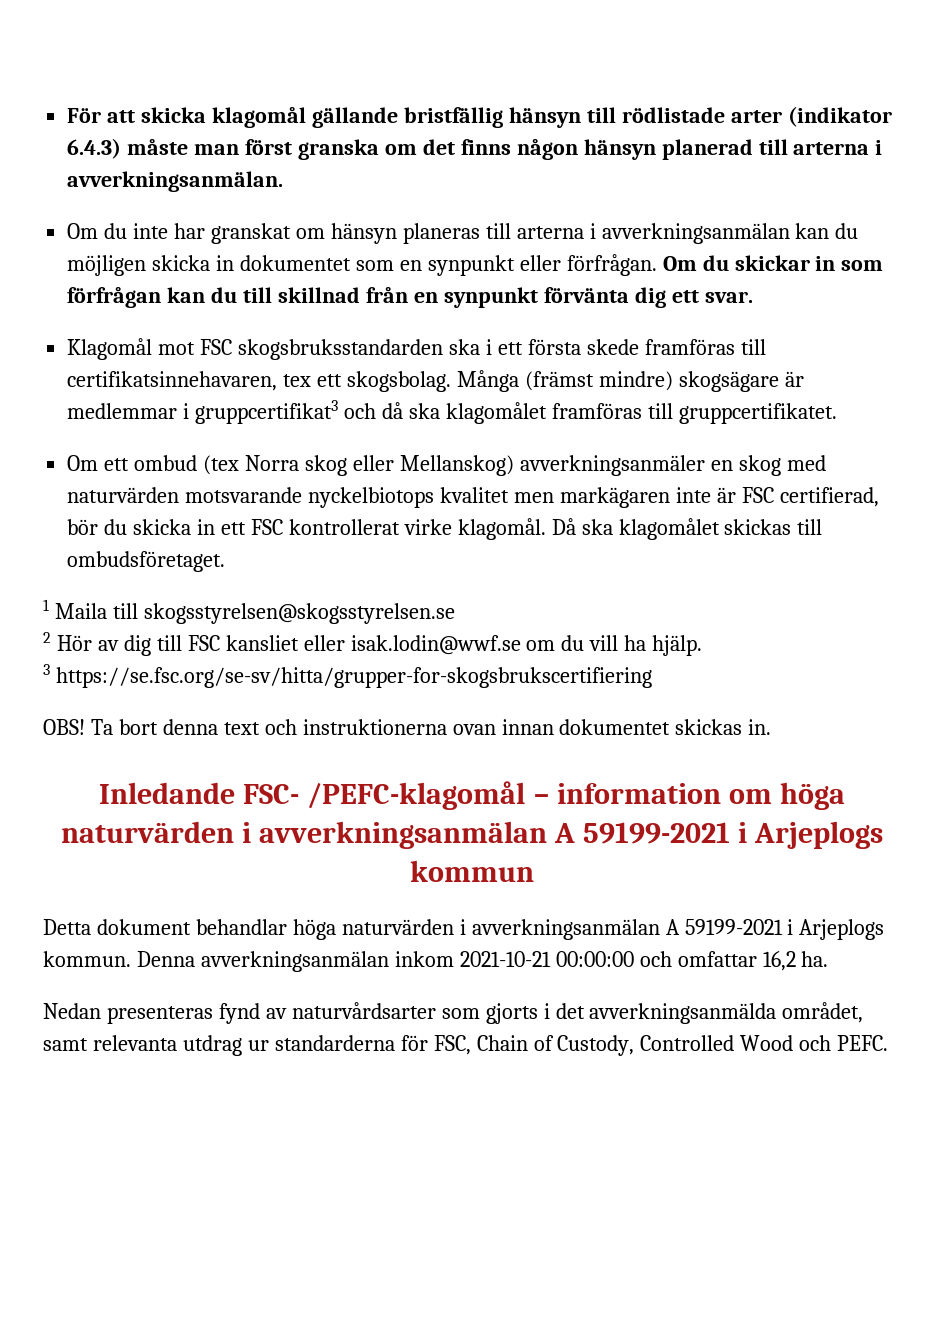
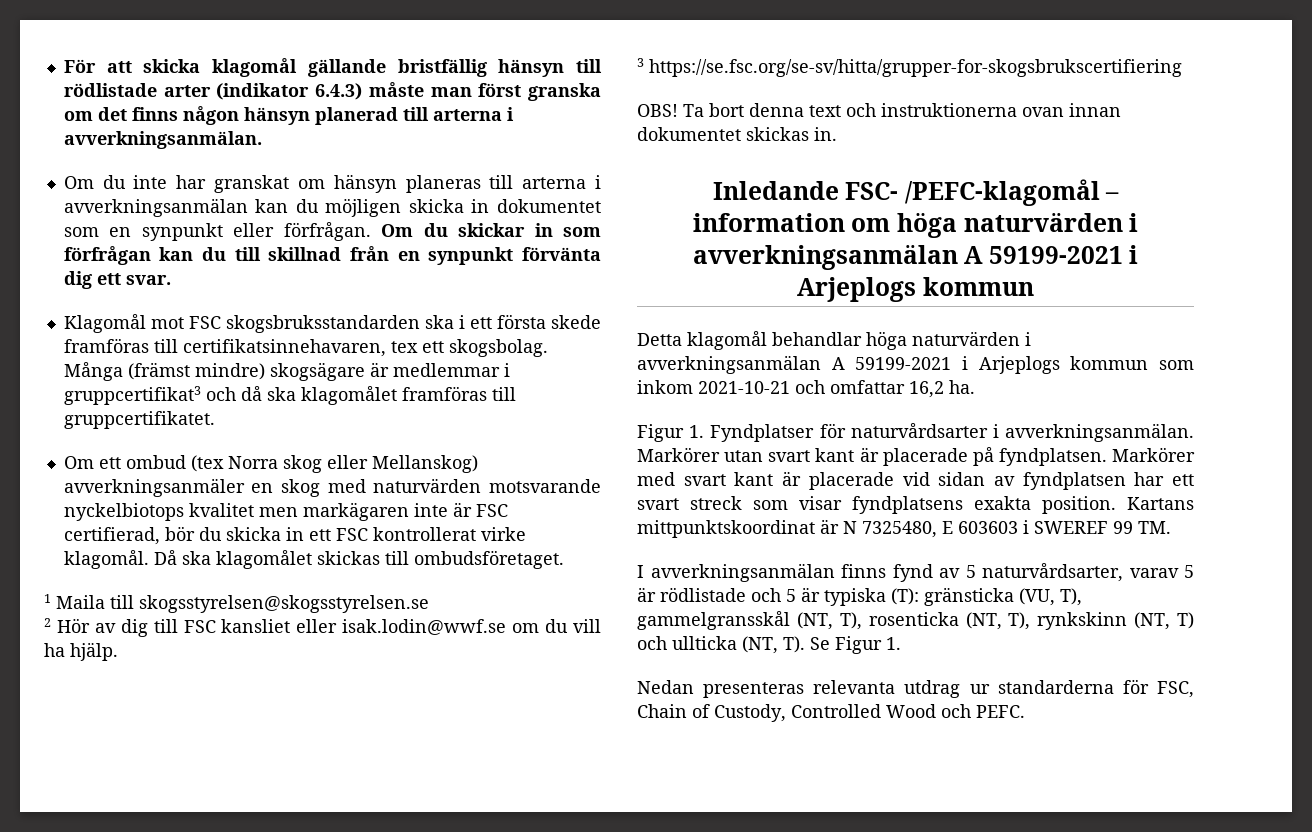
- Detta dokument behandlar höga naturvärden i avverkningsanmälan A 59199-2021 i Arjeplogs kommun. Denna avverkningsanmälan inkom 2021-10-21 00:00:00 och omfattar 16,2 ha.
+ Detta klagomål behandlar höga naturvärden i avverkningsanmälan A 59199-2021 i Arjeplogs kommun som inkom 2021-10-21 och omfattar 16,2 ha.
- Nedan presenteras fynd av naturvårdsarter som gjorts i det avverkningsanmälda området, samt relevanta utdrag ur standarderna för FSC, Chain of Custody, Controlled Wood och PEFC.
+ Figur 1. Fyndplatser för naturvårdsarter i avverkningsanmälan. Markörer utan svart kant är placerade på fyndplatsen. Markörer med svart kant är placerade vid sidan av fyndplatsen har ett svart streck som visar fyndplatsens exakta position. Kartans mittpunktskoordinat är N 7325480, E 603603 i SWEREF 99 TM.
+ I avverkningsanmälan finns fynd av 5 naturvårdsarter, varav 5 är rödlistade och 5 är typiska (T): gränsticka (VU, T), gammelgransskål (NT, T), rosenticka (NT, T), rynkskinn (NT, T) och ullticka (NT, T). Se Figur 1.
+ Nedan presenteras relevanta utdrag ur standarderna för FSC, Chain of Custody, Controlled Wood och PEFC.

